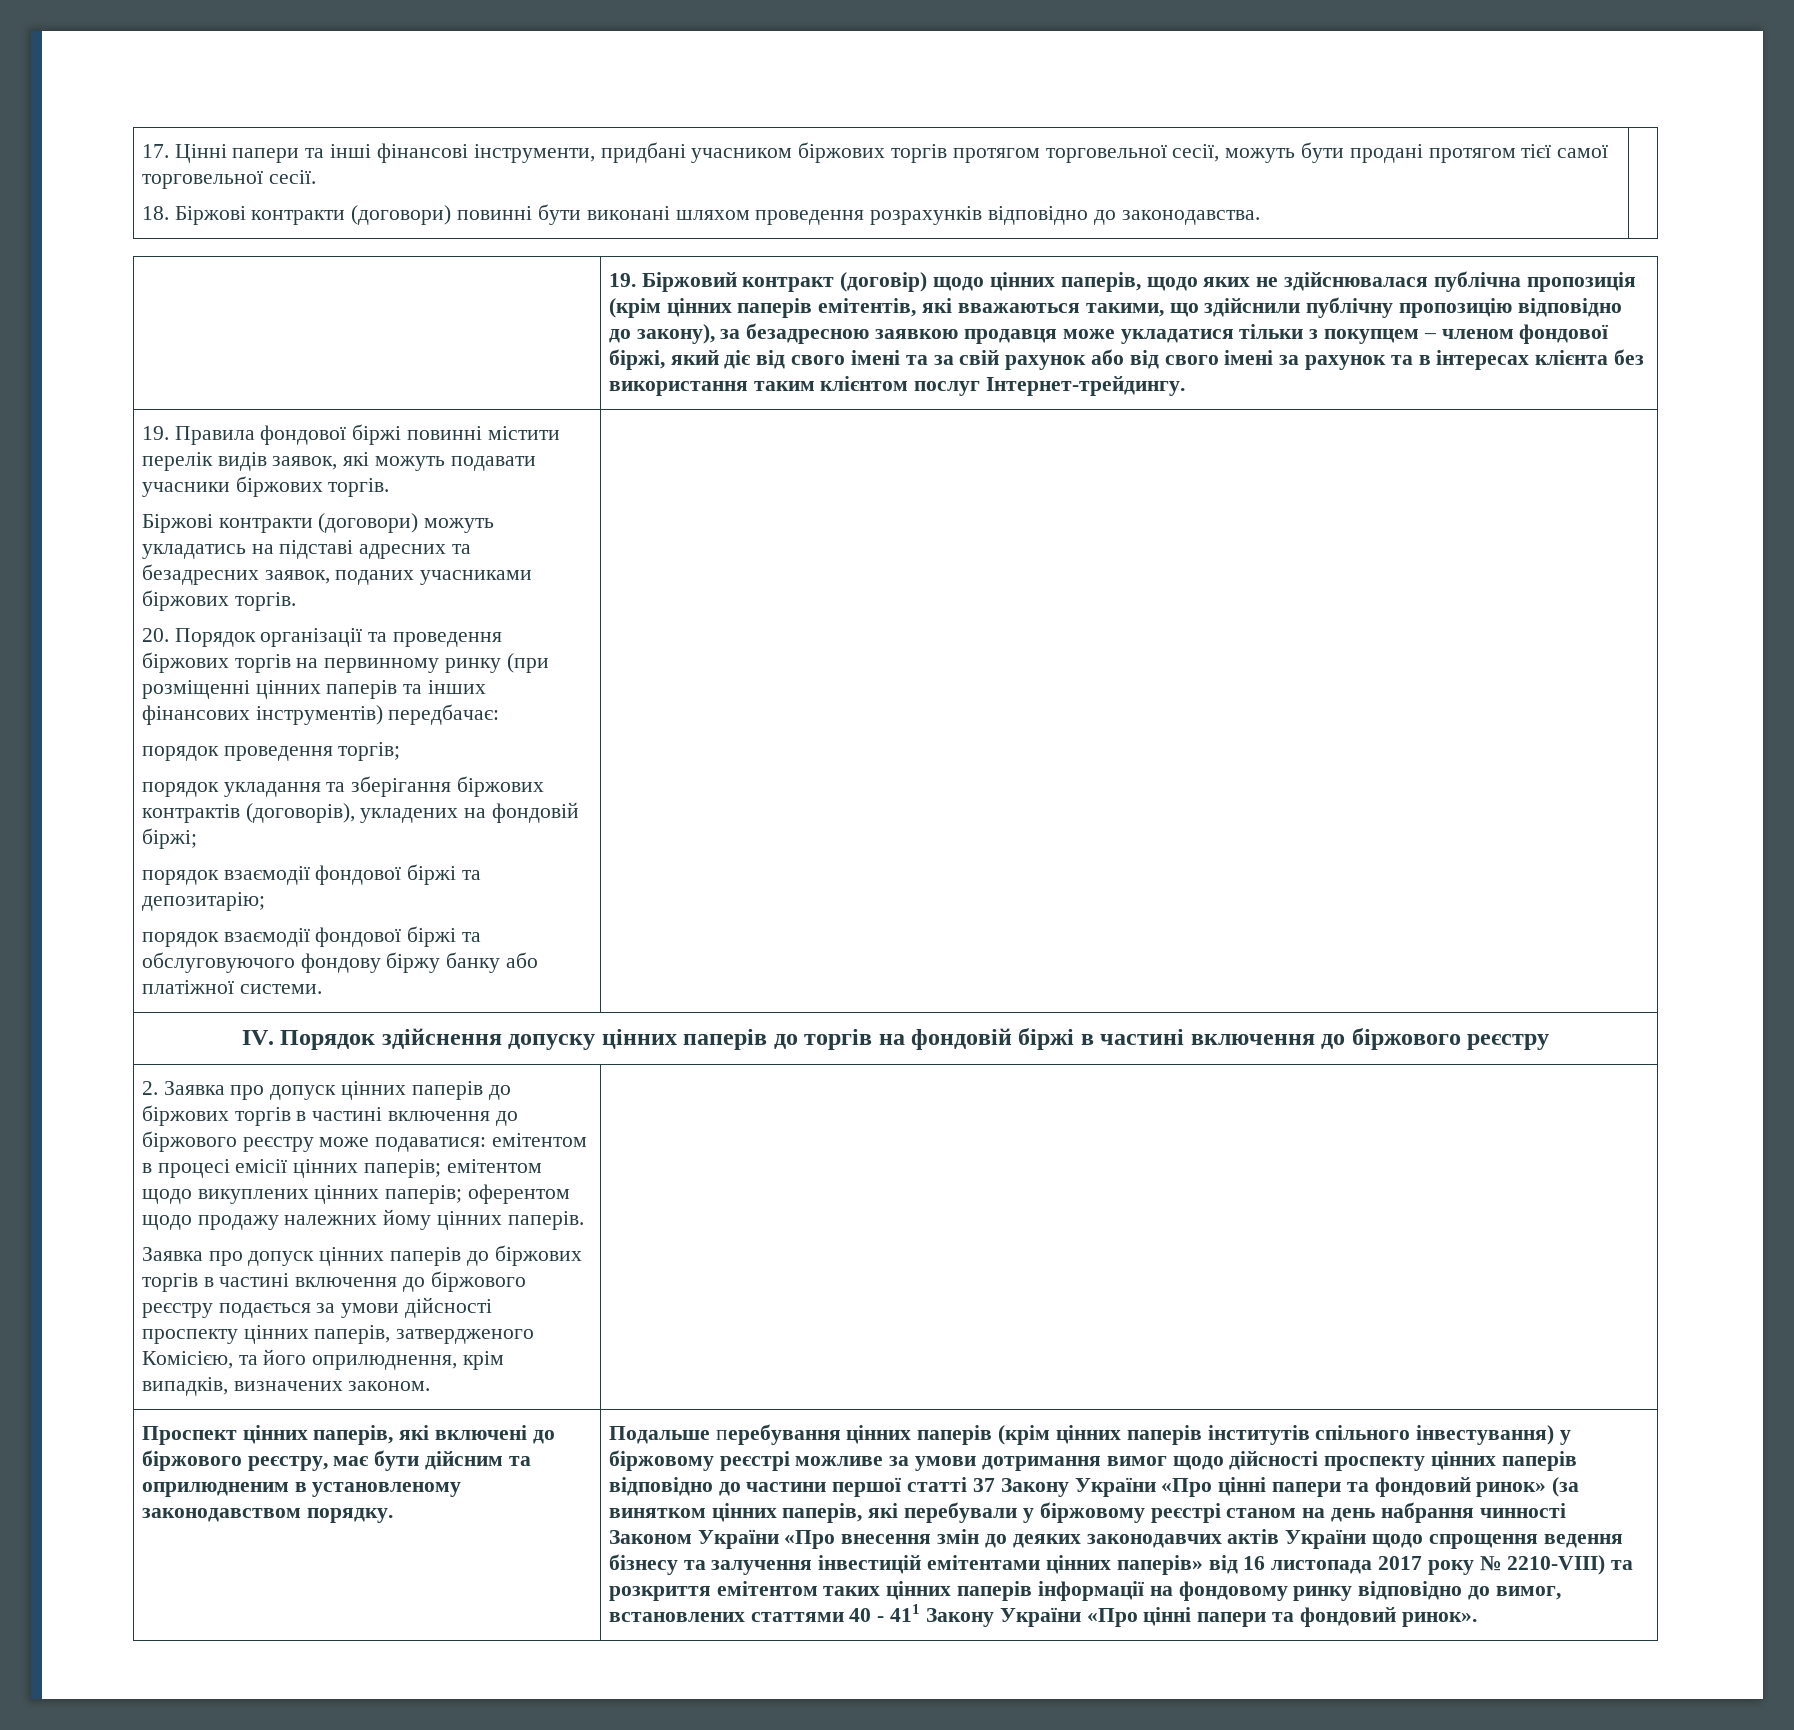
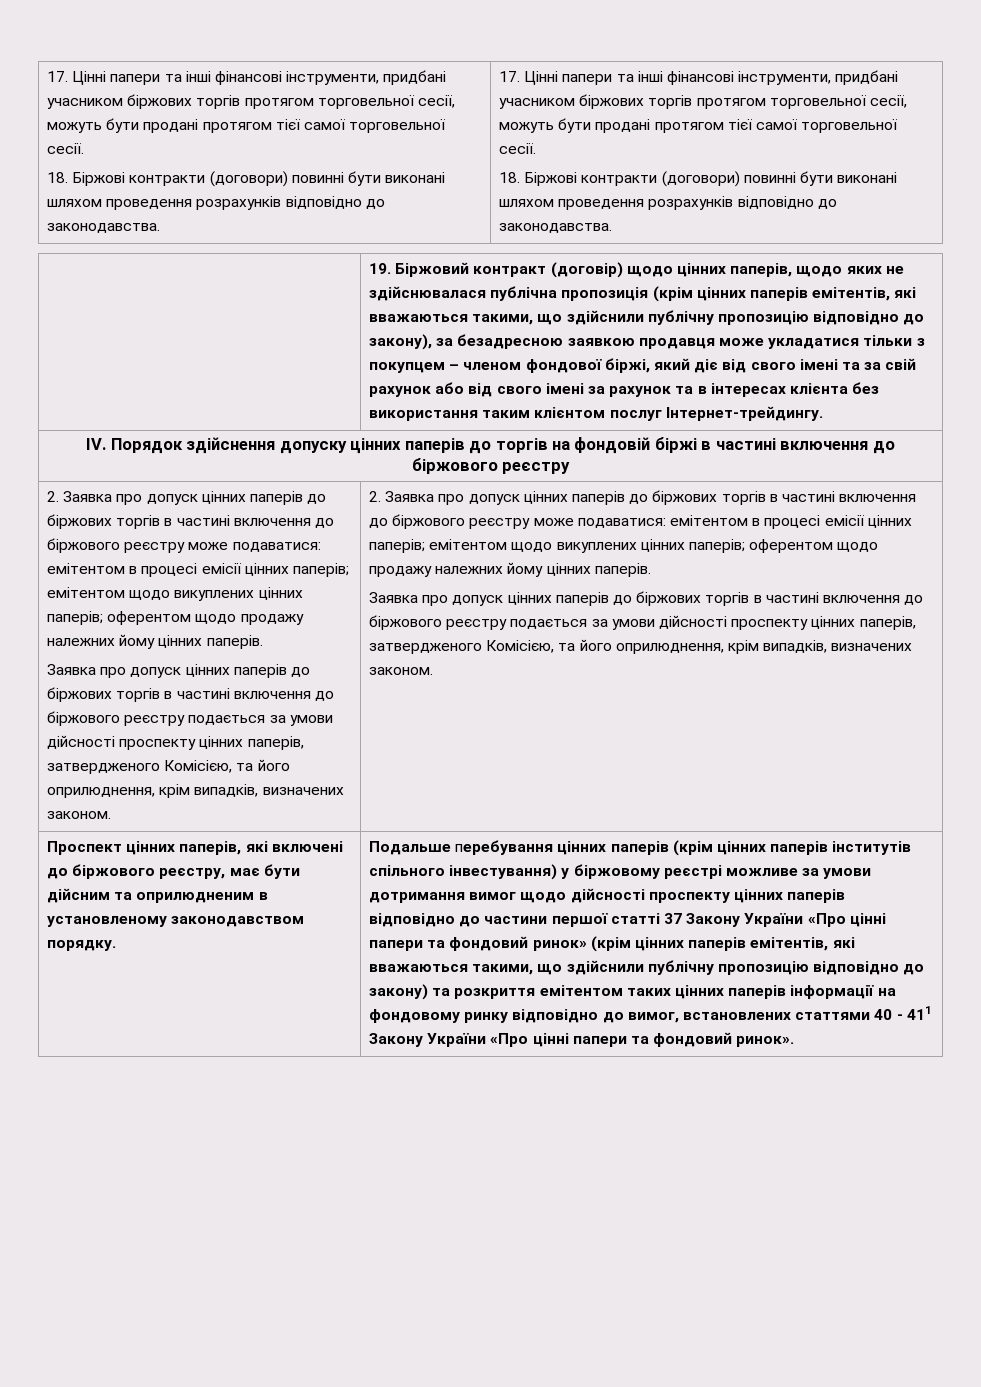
+ 18. Біржові контракти (договори) повинні бути виконані шляхом проведення розрахунків відповідно до законодавства. | 17. Цінні папери та інші фінансові інструменти, придбані учасником біржових торгів протягом торговельної сесії, можуть бути продані протягом тієї самої торговельної сесії.
- 19. Правила фондової біржі повинні містити перелік видів заявок, які можуть подавати учасники біржових торгів.
- Біржові контракти (договори) можуть укладатись на підставі адресних та безадресних заявок, поданих учасниками біржових торгів.
- 20. Порядок організації та проведення біржових торгів на первинному ринку (при розміщенні цінних паперів та інших фінансових інструментів) передбачає:
- порядок проведення торгів;
- порядок укладання та зберігання біржових контрактів (договорів), укладених на фондовій біржі;
- порядок взаємодії фондової біржі та депозитарію;
- порядок взаємодії фондової біржі та обслуговуючого фондову біржу банку або платіжної системи.
+ Заявка про допуск цінних паперів до біржових торгів в частині включення до біржового реєстру подається за умови дійсності проспекту цінних паперів, затвердженого Комісією, та його оприлюднення, крім випадків, визначених законом. | 2. Заявка про допуск цінних паперів до біржових торгів в частині включення до біржового реєстру може подаватися: емітентом в процесі емісії цінних паперів; емітентом щодо викуплених цінних паперів; оферентом щодо продажу належних йому цінних паперів.
- Подальше перебування цінних паперів (крім цінних паперів інститутів спільного інвестування) у біржовому реєстрі можливе за умови дотримання вимог щодо дійсності проспекту цінних паперів відповідно до частини першої статті 37 Закону України «Про цінні папери та фондовий ринок» (за винятком цінних паперів, які перебували у біржовому реєстрі станом на день набрання чинності Законом України «Про внесення змін до деяких законодавчих актів України щодо спрощення ведення бізнесу та залучення інвестицій емітентами цінних паперів» від 16 листопада 2017 року № 2210-VIII) та розкриття емітентом таких цінних паперів інформації на фондовому ринку відповідно до вимог, встановлених статтями 40 - 411 Закону України «Про цінні папери та фондовий ринок».
+ Подальше перебування цінних паперів (крім цінних паперів інститутів спільного інвестування) у біржовому реєстрі можливе за умови дотримання вимог щодо дійсності проспекту цінних паперів відповідно до частини першої статті 37 Закону України «Про цінні папери та фондовий ринок» (крім цінних паперів емітентів, які вважаються такими, що здійснили публічну пропозицію відповідно до закону) та розкриття емітентом таких цінних паперів інформації на фондовому ринку відповідно до вимог, встановлених статтями 40 - 411 Закону України «Про цінні папери та фондовий ринок».

